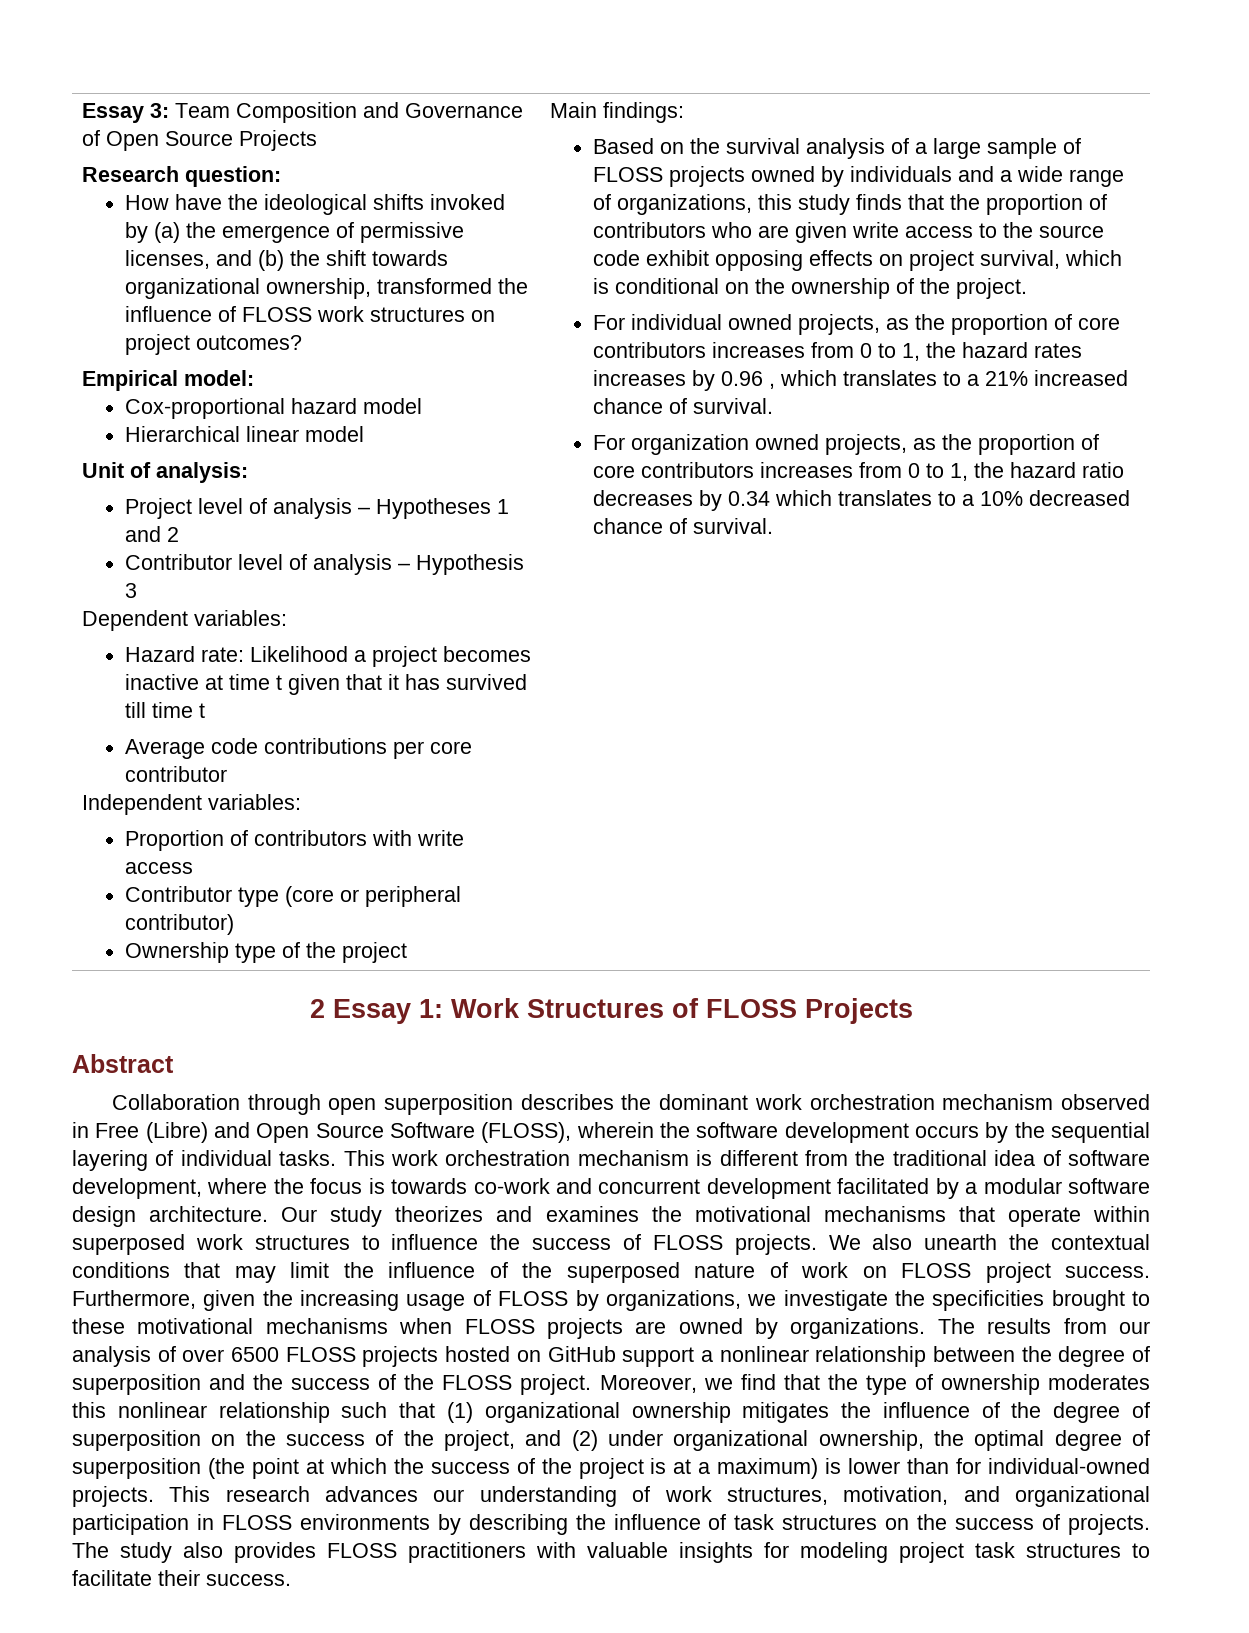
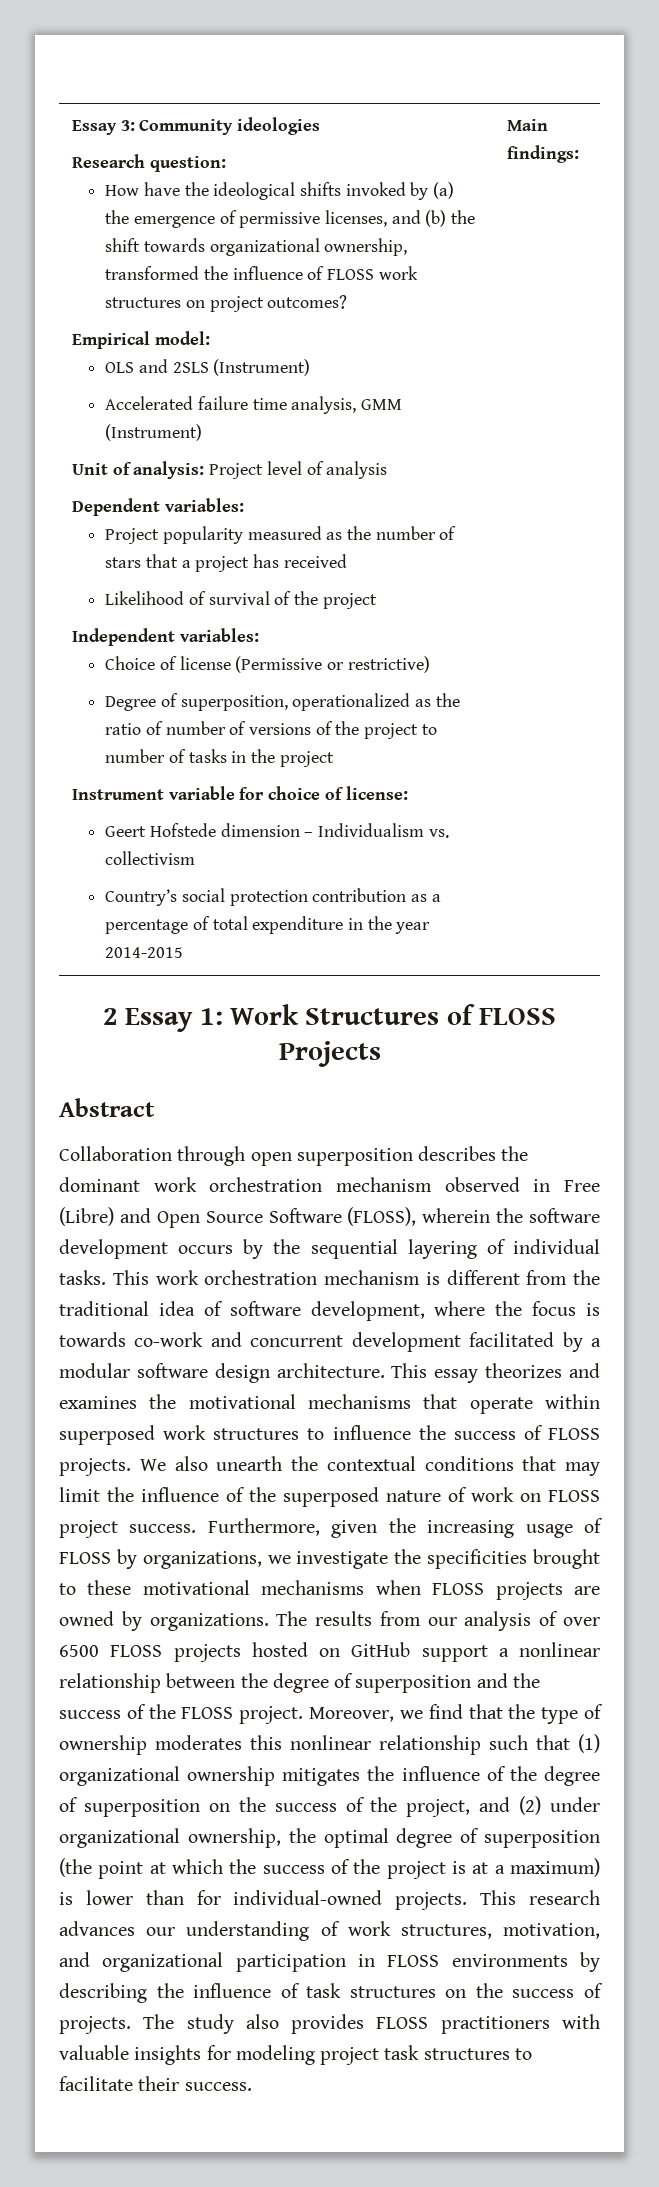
- Essay 3: Team Composition and Governance of Open Source Projects
+ Essay 3: Community ideologies
- Cox-proportional hazard model
- Hierarchical linear model
+ OLS and 2SLS (Instrument)
+ Accelerated failure time analysis, GMM (Instrument)
- Unit of analysis:
- Project level of analysis – Hypotheses 1 and 2
- Contributor level of analysis – Hypothesis 3
+ Unit of analysis: Project level of analysis
  Dependent variables:
- Hazard rate: Likelihood a project becomes inactive at time t given that it has survived till time t
- Average code contributions per core contributor
+ Project popularity measured as the number of stars that a project has received
+ Likelihood of survival of the project
  Independent variables:
- Proportion of contributors with write access
- Contributor type (core or peripheral contributor)
- Ownership type of the project | Main findings:
- Based on the survival analysis of a large sample of FLOSS projects owned by individuals and a wide range of organizations, this study finds that the proportion of contributors who are given write access to the source code exhibit opposing effects on project survival, which is conditional on the ownership of the project.
- For individual owned projects, as the proportion of core contributors increases from 0 to 1, the hazard rates increases by 0.96 , which translates to a 21% increased chance of survival.
- For organization owned projects, as the proportion of core contributors increases from 0 to 1, the hazard ratio decreases by 0.34 which translates to a 10% decreased chance of survival.
+ Choice of license (Permissive or restrictive)
+ Degree of superposition, operationalized as the ratio of number of versions of the project to number of tasks in the project
+ Instrument variable for choice of license:
+ Geert Hofstede dimension – Individualism vs. collectivism
+ Country’s social protection contribution as a percentage of total expenditure in the year 2014-2015 | Main findings:
- Our study theorizes and examines the motivational mechanisms that operate within superposed work structures to influence the success of FLOSS projects.
+ This essay theorizes and examines the motivational mechanisms that operate within superposed work structures to influence the success of FLOSS projects.

